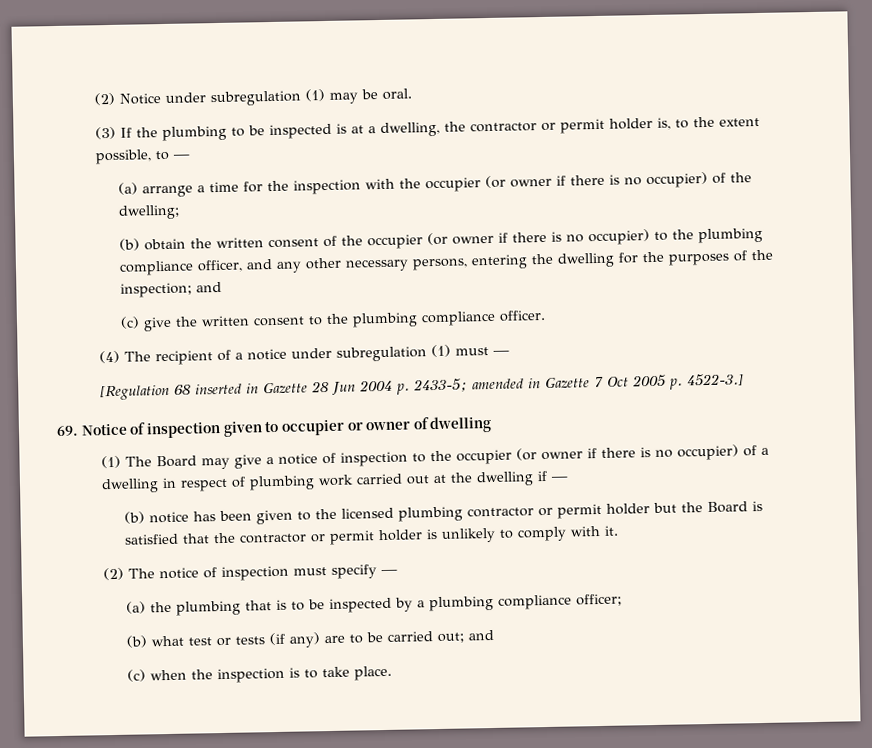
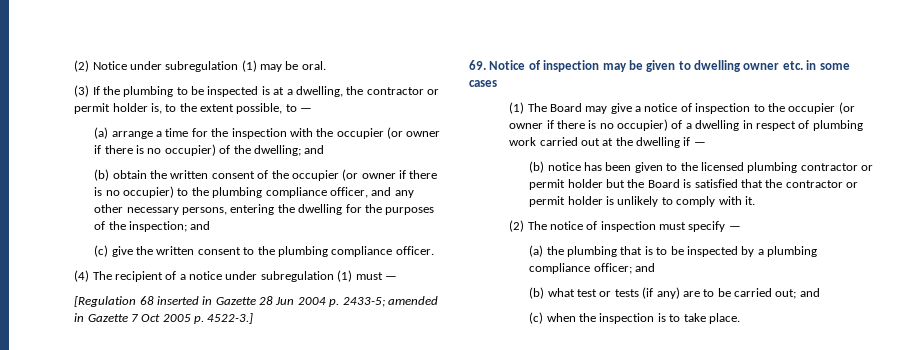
- (a) arrange a time for the inspection with the occupier (or owner if there is no occupier) of the dwelling;
+ (a) arrange a time for the inspection with the occupier (or owner if there is no occupier) of the dwelling; and
- 69. Notice of inspection given to occupier or owner of dwelling
+ 69. Notice of inspection may be given to dwelling owner etc. in some cases
- (a) the plumbing that is to be inspected by a plumbing compliance officer;
+ (a) the plumbing that is to be inspected by a plumbing compliance officer; and

